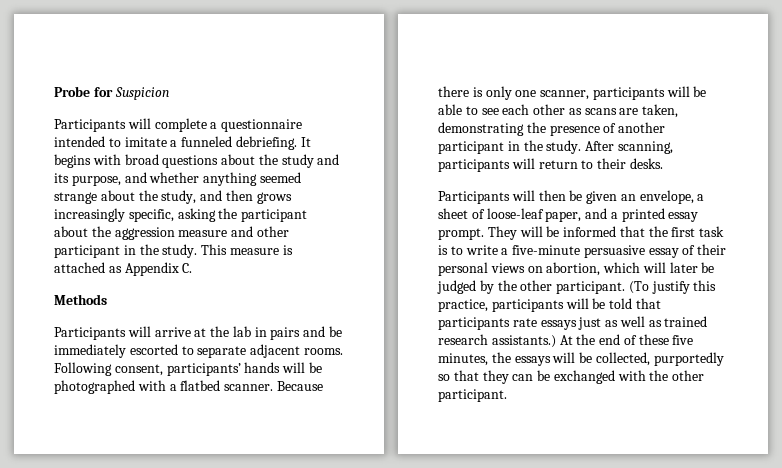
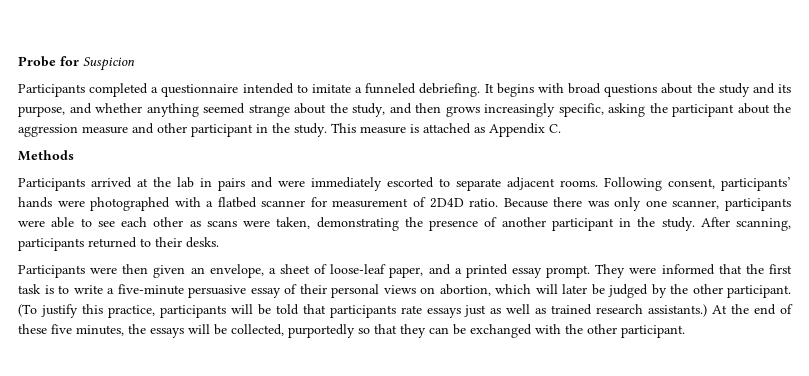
- Participants will complete a questionnaire intended to imitate a funneled debriefing.
+ Participants completed a questionnaire intended to imitate a funneled debriefing.
- Participants will arrive at the lab in pairs and be immediately escorted to separate adjacent rooms.
+ Participants arrived at the lab in pairs and were immediately escorted to separate adjacent rooms.
- Following consent, participants’ hands will be photographed with a flatbed scanner.
+ Following consent, participants’ hands were photographed with a flatbed scanner for measurement of 2D4D ratio.
- Because there is only one scanner, participants will be able to see each other as scans are taken, demonstrating the presence of another participant in the study.
+ Because there was only one scanner, participants were able to see each other as scans were taken, demonstrating the presence of another participant in the study.
- After scanning, participants will return to their desks.
+ After scanning, participants returned to their desks.
- Participants will then be given an envelope, a sheet of loose-leaf paper, and a printed essay prompt.
+ Participants were then given an envelope, a sheet of loose-leaf paper, and a printed essay prompt.
- They will be informed that the first task is to write a five-minute persuasive essay of their personal views on abortion, which will later be judged by the other participant.
+ They were informed that the first task is to write a five-minute persuasive essay of their personal views on abortion, which will later be judged by the other participant.

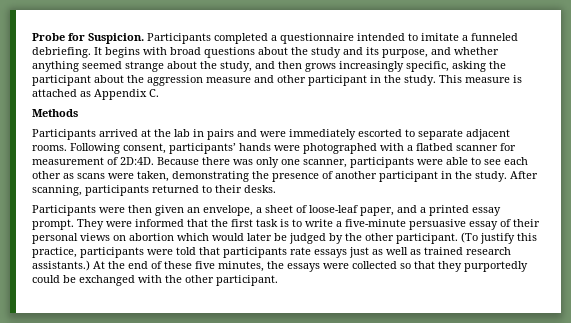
- Probe for Suspicion
- Participants completed a questionnaire intended to imitate a funneled debriefing.
+ Probe for Suspicion. Participants completed a questionnaire intended to imitate a funneled debriefing.
- Following consent, participants’ hands were photographed with a flatbed scanner for measurement of 2D4D ratio.
+ Following consent, participants’ hands were photographed with a flatbed scanner for measurement of 2D:4D.
- They were informed that the first task is to write a five-minute persuasive essay of their personal views on abortion, which will later be judged by the other participant.
+ They were informed that the first task is to write a five-minute persuasive essay of their personal views on abortion which would later be judged by the other participant.
- (To justify this practice, participants will be told that participants rate essays just as well as trained research assistants.)
+ (To justify this practice, participants were told that participants rate essays just as well as trained research assistants.)
- At the end of these five minutes, the essays will be collected, purportedly so that they can be exchanged with the other participant.
+ At the end of these five minutes, the essays were collected so that they purportedly could be exchanged with the other participant.

